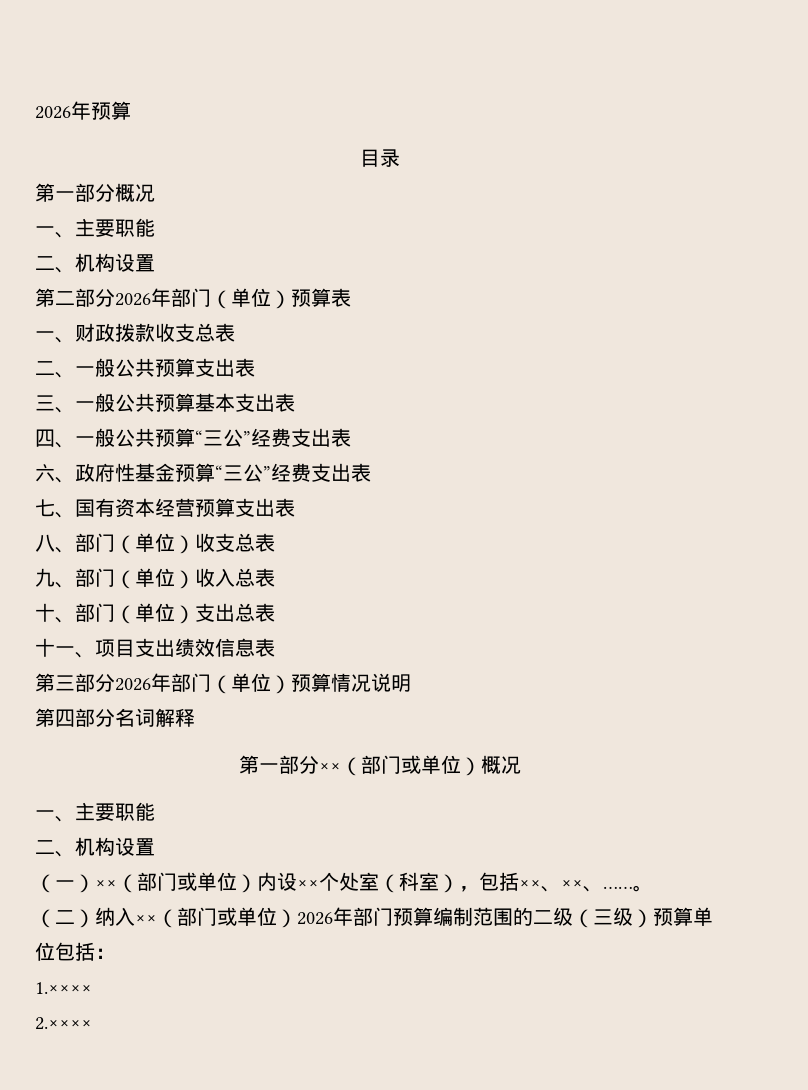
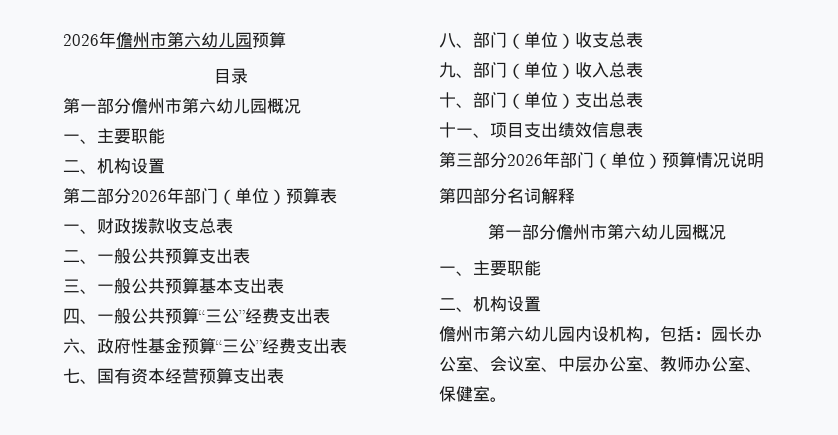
- 2026年预算
+ 2026年儋州市第六幼儿园预算
  目录
- 第一部分概况
+ 第一部分儋州市第六幼儿园概况
  第四部分名词解释
- 第一部分××（部门或单位）概况
+ 第一部分儋州市第六幼儿园概况
  一、主要职能
  二、机构设置
- （一）××（部门或单位）内设××个处室（科室），包括××、××、……。
- （二）纳入××（部门或单位）2026年部门预算编制范围的二级（三级）预算单位包括：
- 1.××××
- 2.××××
+ 儋州市第六幼儿园内设机构，包括：园长办公室、会议室、中层办公室、教师办公室、保健室。

